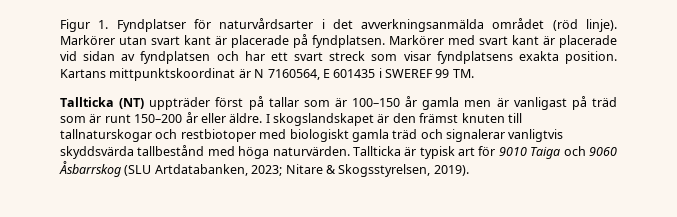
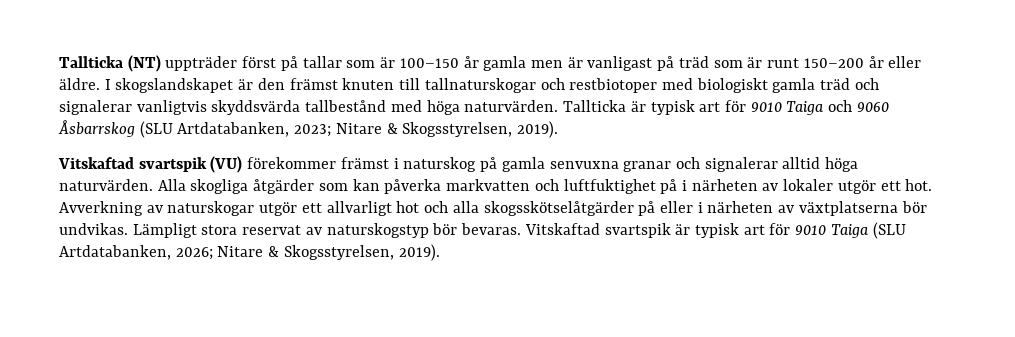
- Figur 1. Fyndplatser för naturvårdsarter i det avverkningsanmälda området (röd linje). Markörer utan svart kant är placerade på fyndplatsen. Markörer med svart kant är placerade vid sidan av fyndplatsen och har ett svart streck som visar fyndplatsens exakta position. Kartans mittpunktskoordinat är N 7160564, E 601435 i SWEREF 99 TM.
+ Vitskaftad svartspik (VU) förekommer främst i naturskog på gamla senvuxna granar och signalerar alltid höga naturvärden. Alla skogliga åtgärder som kan påverka markvatten och luftfuktighet på i närheten av lokaler utgör ett hot. Avverkning av naturskogar utgör ett allvarligt hot och alla skogsskötselåtgärder på eller i närheten av växtplatserna bör undvikas. Lämpligt stora reservat av naturskogstyp bör bevaras. Vitskaftad svartspik är typisk art för 9010 Taiga (SLU Artdatabanken, 2026; Nitare & Skogsstyrelsen, 2019).

